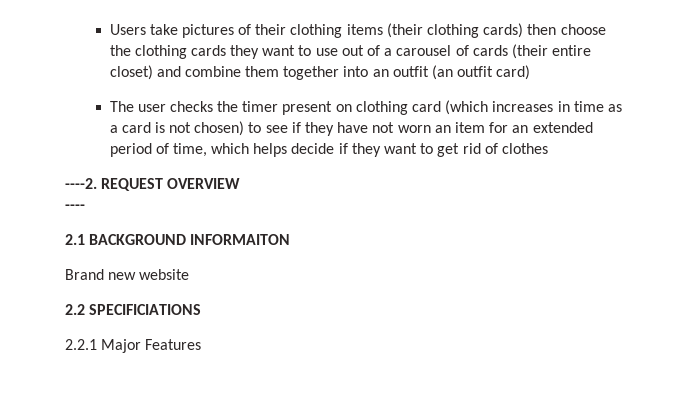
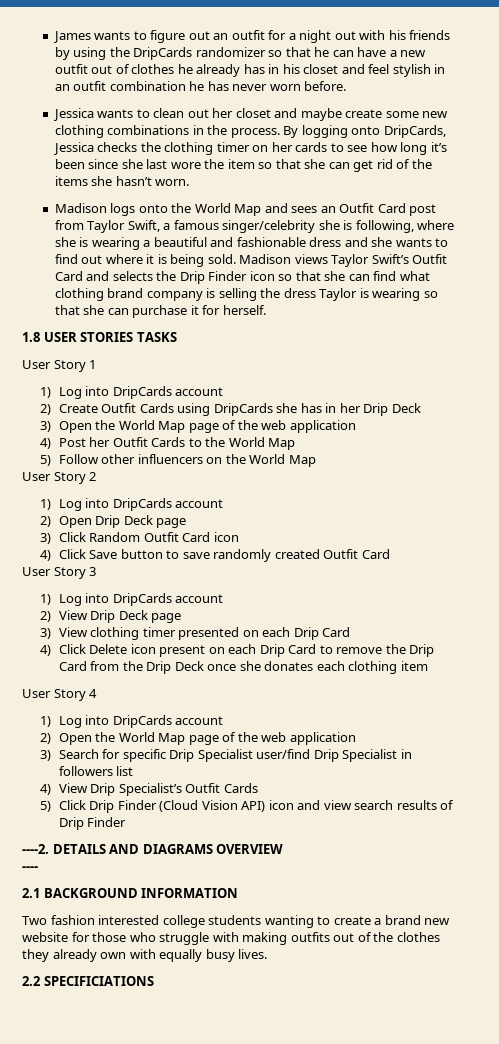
- Users take pictures of their clothing items (their clothing cards) then choose the clothing cards they want to use out of a carousel of cards (their entire closet) and combine them together into an outfit (an outfit card)
- The user checks the timer present on clothing card (which increases in time as a card is not chosen) to see if they have not worn an item for an extended period of time, which helps decide if they want to get rid of clothes
- ----2. REQUEST OVERVIEW
+ James wants to figure out an outfit for a night out with his friends by using the DripCards randomizer so that he can have a new outfit out of clothes he already has in his closet and feel stylish in an outfit combination he has never worn before.
+ Jessica wants to clean out her closet and maybe create some new clothing combinations in the process. By logging onto DripCards, Jessica checks the clothing timer on her cards to see how long it’s been since she last wore the item so that she can get rid of the items she hasn’t worn.
+ Madison logs onto the World Map and sees an Outfit Card post from Taylor Swift, a famous singer/celebrity she is following, where she is wearing a beautiful and fashionable dress and she wants to find out where it is being sold. Madison views Taylor Swift’s Outfit Card and selects the Drip Finder icon so that she can find what clothing brand company is selling the dress Taylor is wearing so that she can purchase it for herself.
+ 1.8 USER STORIES TASKS
+ User Story 1
+ 1) Log into DripCards account
+ 2) Create Outfit Cards using DripCards she has in her Drip Deck
+ 3) Open the World Map page of the web application
+ 4) Post her Outfit Cards to the World Map
+ 5) Follow other influencers on the World Map
+ User Story 2
+ 1) Log into DripCards account
+ 2) Open Drip Deck page
+ 3) Click Random Outfit Card icon
+ 4) Click Save button to save randomly created Outfit Card
+ User Story 3
+ 1) Log into DripCards account
+ 2) View Drip Deck page
+ 3) View clothing timer presented on each Drip Card
+ 4) Click Delete icon present on each Drip Card to remove the Drip Card from the Drip Deck once she donates each clothing item
+ User Story 4
+ 1) Log into DripCards account
+ 2) Open the World Map page of the web application
+ 3) Search for specific Drip Specialist user/find Drip Specialist in followers list
+ 4) View Drip Specialist’s Outfit Cards
+ 5) Click Drip Finder (Cloud Vision API) icon and view search results of Drip Finder
+ ----2. DETAILS AND DIAGRAMS OVERVIEW
  ----
- 2.1 BACKGROUND INFORMAITON
- Brand new website
+ 2.1 BACKGROUND INFORMATION
+ Two fashion interested college students wanting to create a brand new website for those who struggle with making outfits out of the clothes they already own with equally busy lives.
- 2.2.1 Major Features

